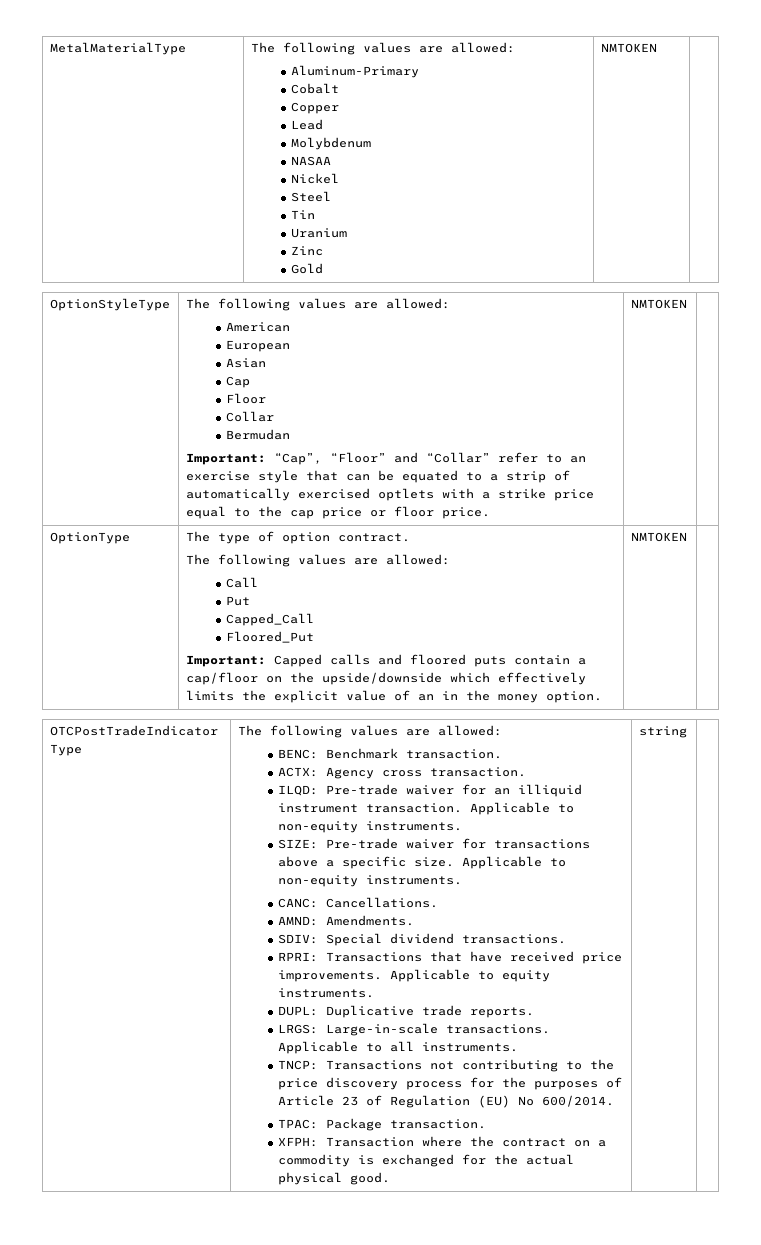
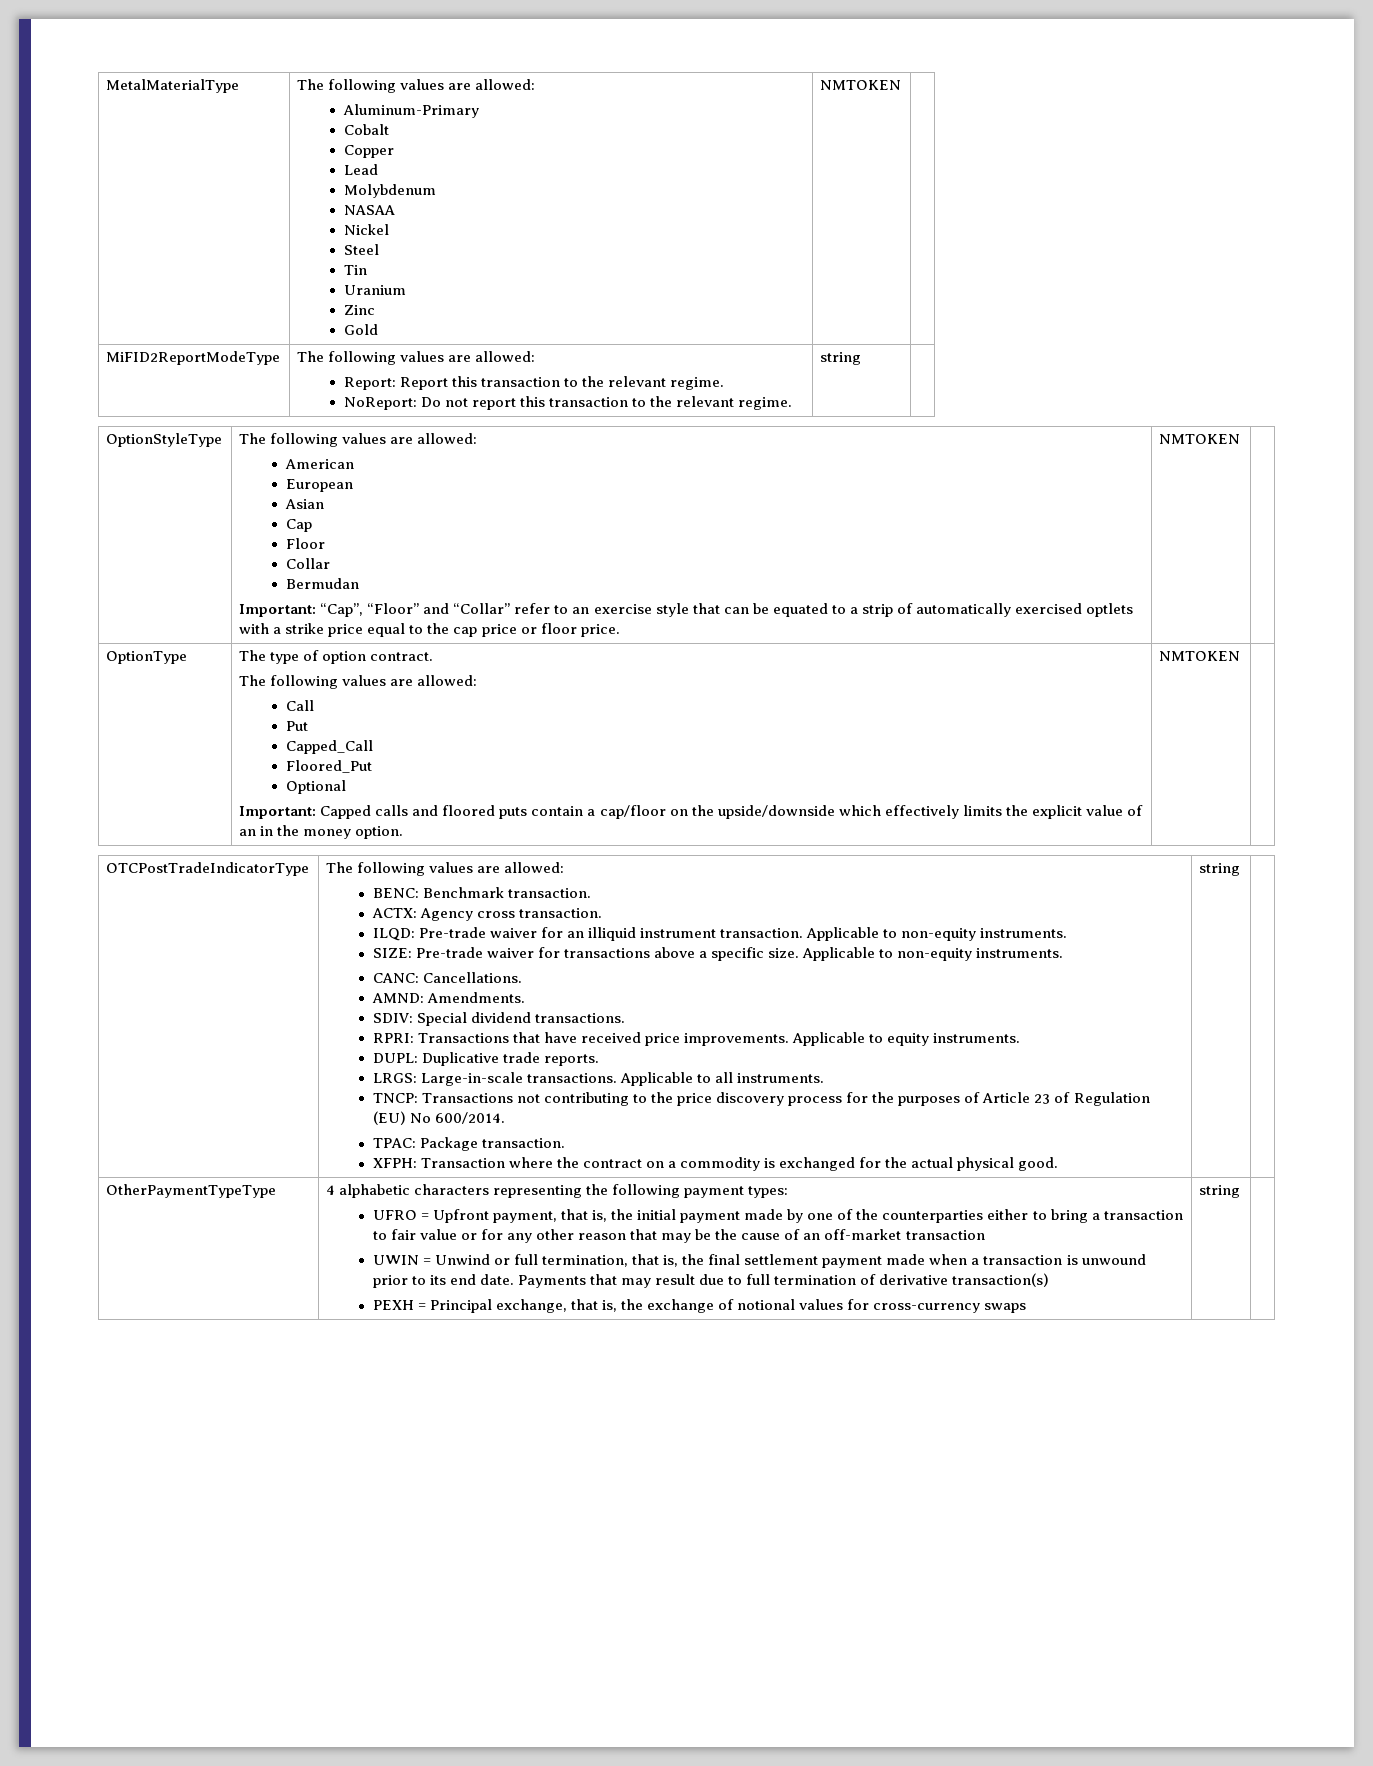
+ MiFID2ReportModeType | The following values are allowed:
+ Report: Report this transaction to the relevant regime.
+ NoReport: Do not report this transaction to the relevant regime. | string |
+ Optional
+ OtherPaymentTypeType | 4 alphabetic characters representing the following payment types:
+ UFRO = Upfront payment, that is, the initial payment made by one of the counterparties either to bring a transaction to fair value or for any other reason that may be the cause of an off-market transaction
+ UWIN = Unwind or full termination, that is, the final settlement payment made when a transaction is unwound prior to its end date. Payments that may result due to full termination of derivative transaction(s)
+ PEXH = Principal exchange, that is, the exchange of notional values for cross-currency swaps | string

